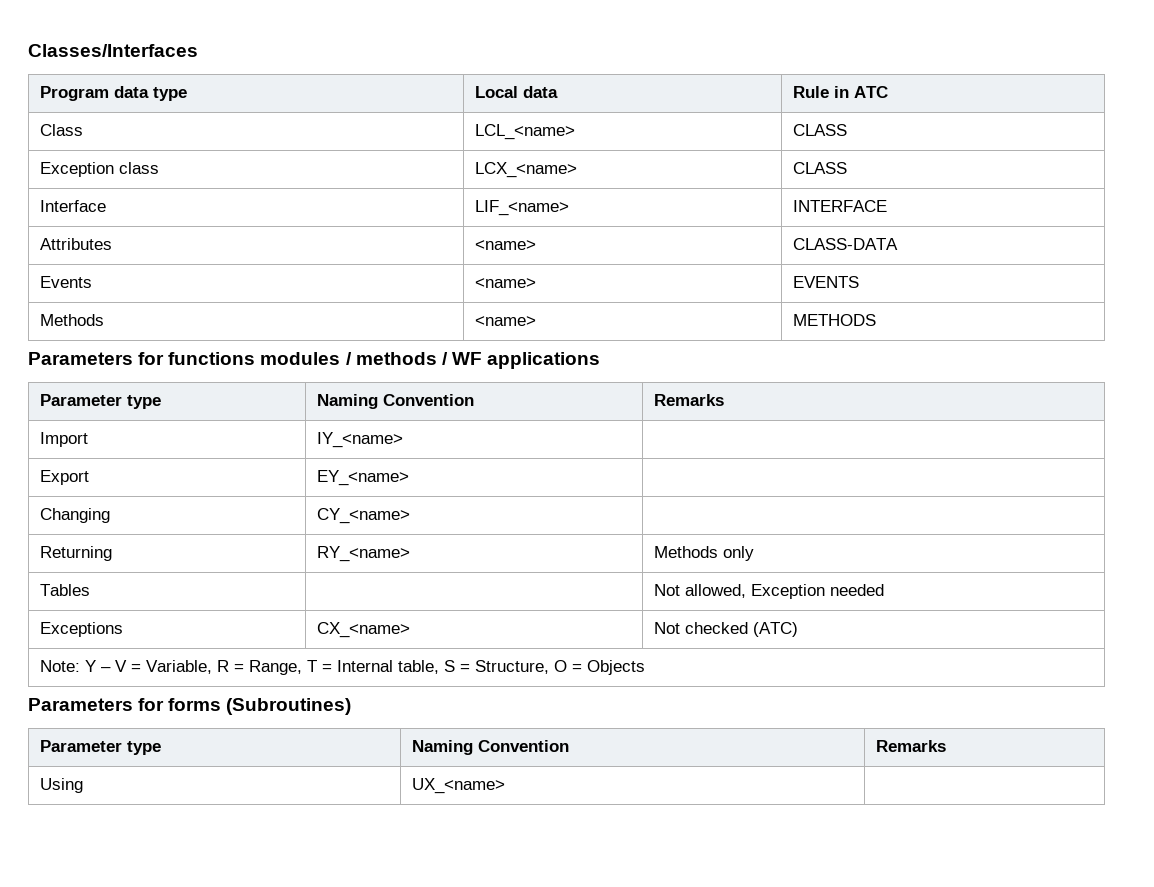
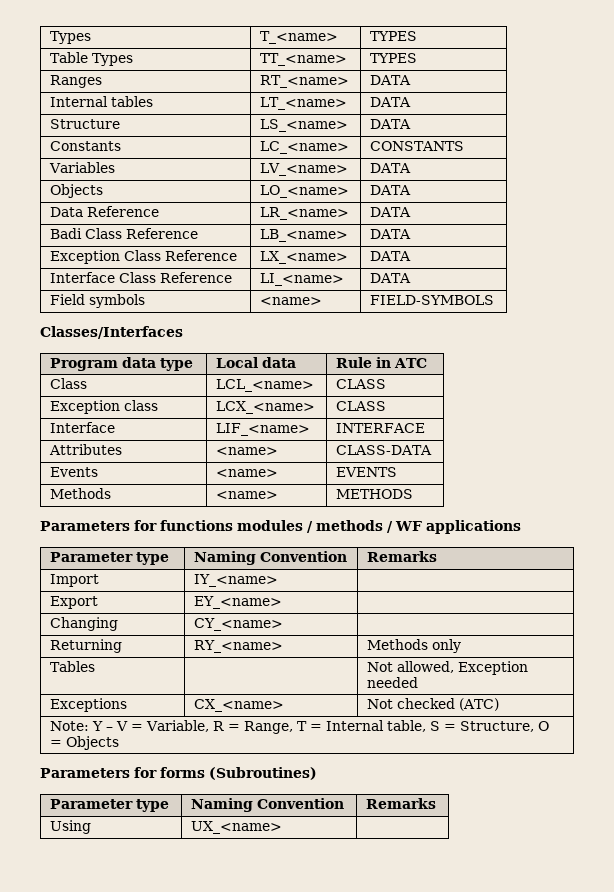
+ Types | T_<name> | TYPES
+ Table Types | TT_<name> | TYPES
+ Ranges | RT_<name> | DATA
+ Internal tables | LT_<name> | DATA
+ Structure | LS_<name> | DATA
+ Constants | LC_<name> | CONSTANTS
+ Variables | LV_<name> | DATA
+ Objects | LO_<name> | DATA
+ Data Reference | LR_<name> | DATA
+ Badi Class Reference | LB_<name> | DATA
+ Exception Class Reference | LX_<name> | DATA
+ Interface Class Reference | LI_<name> | DATA
+ Field symbols | <name> | FIELD-SYMBOLS

